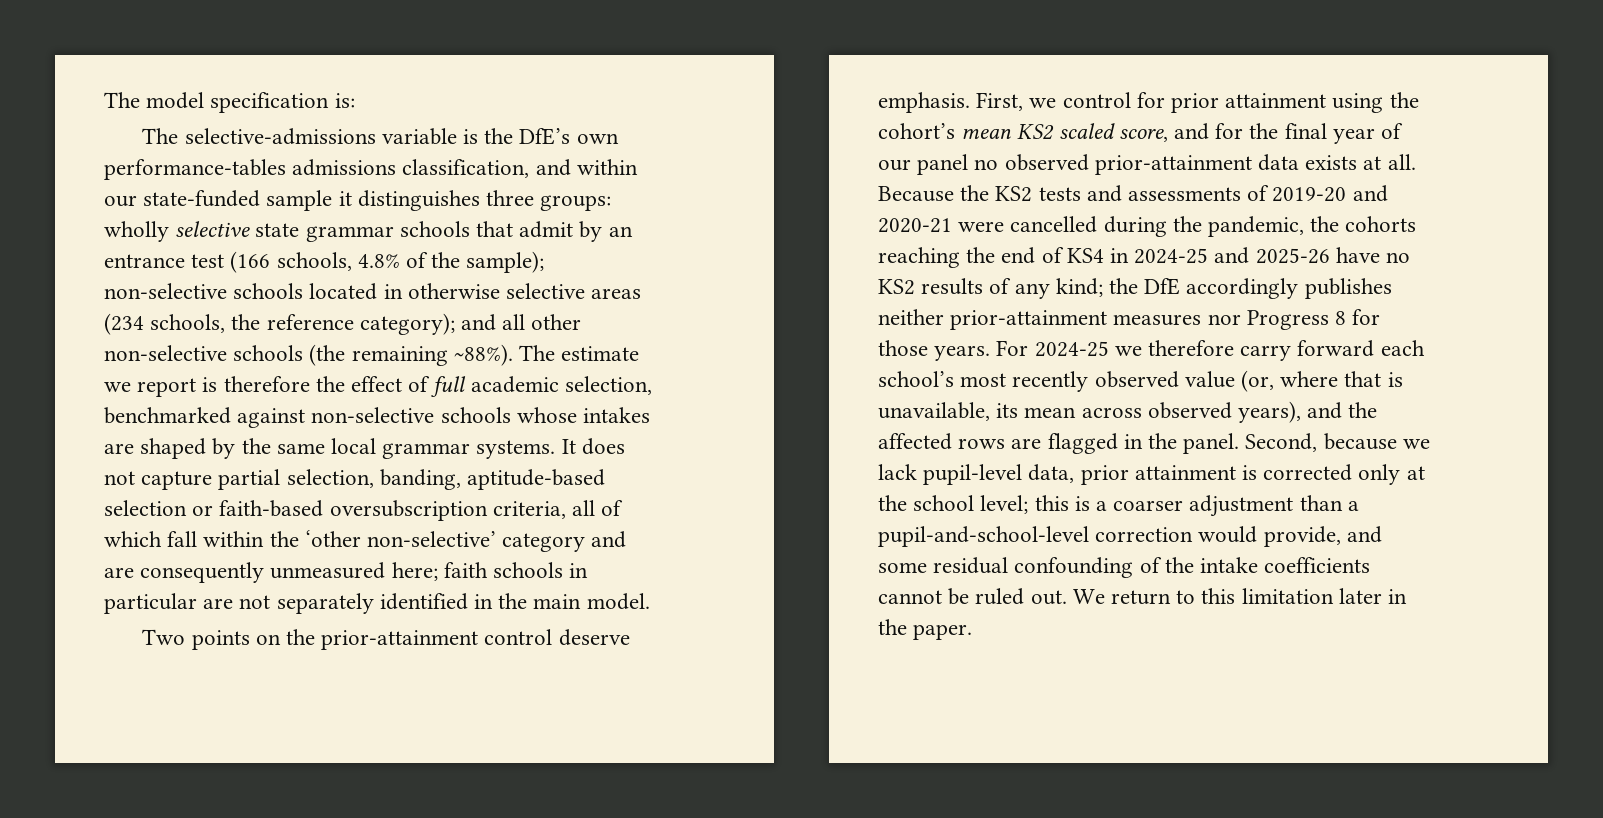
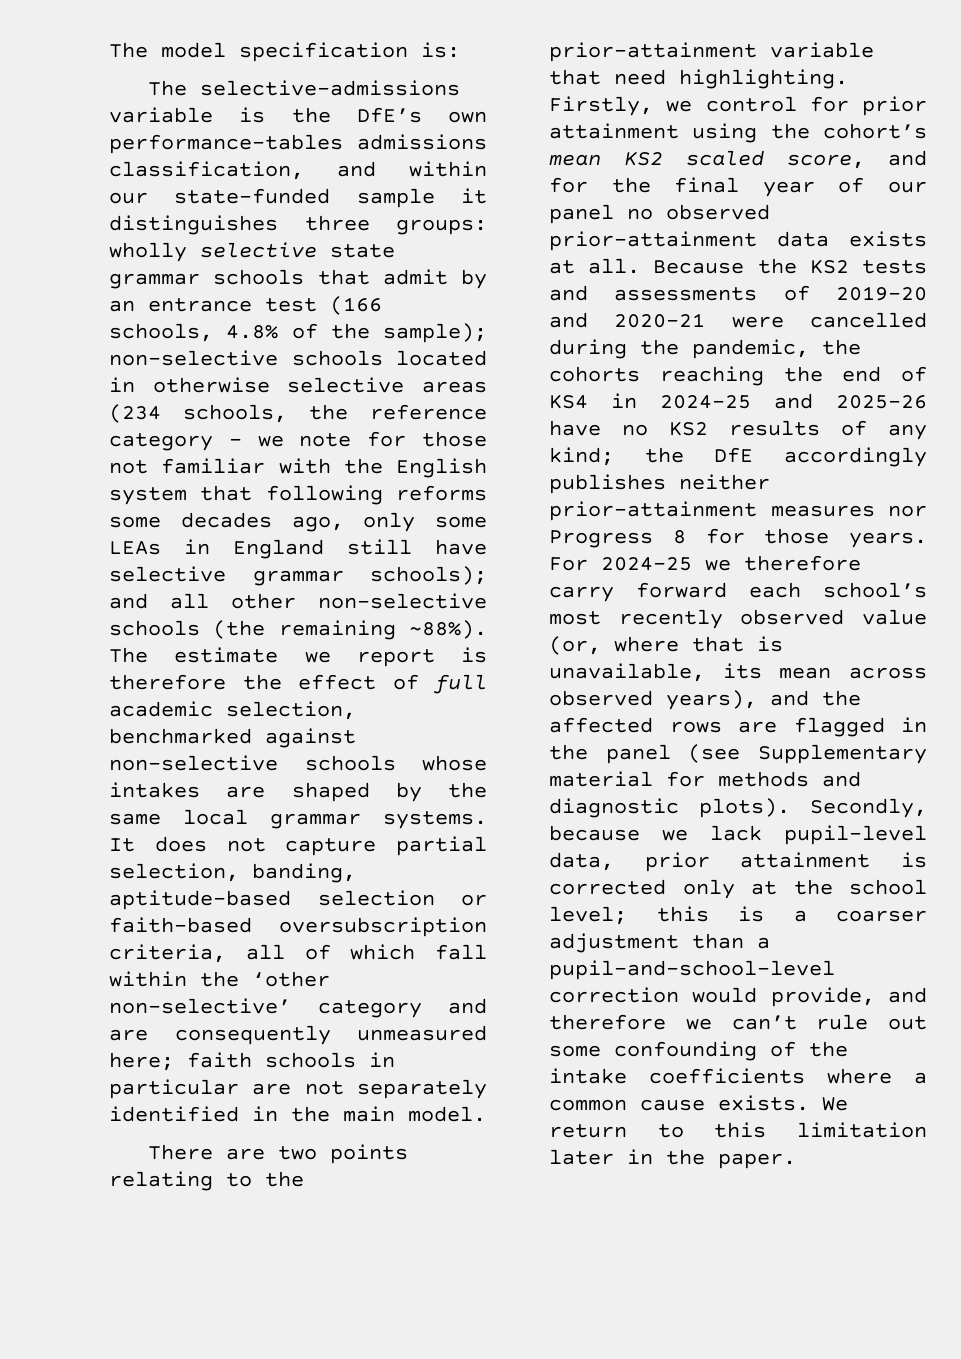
- The selective-admissions variable is the DfE’s own performance-tables admissions classification, and within our state-funded sample it distinguishes three groups: wholly selective state grammar schools that admit by an entrance test (166 schools, 4.8% of the sample); non-selective schools located in otherwise selective areas (234 schools, the reference category); and all other non-selective schools (the remaining ~88%).
+ The selective-admissions variable is the DfE’s own performance-tables admissions classification, and within our state-funded sample it distinguishes three groups: wholly selective state grammar schools that admit by an entrance test (166 schools, 4.8% of the sample); non-selective schools located in otherwise selective areas (234 schools, the reference category - we note for those not familiar with the English system that following reforms some decades ago, only some LEAs in England still have selective grammar schools); and all other non-selective schools (the remaining ~88%).
- Two points on the prior-attainment control deserve emphasis. First, we control for prior attainment using the cohort’s mean KS2 scaled score, and for the final year of our panel no observed prior-attainment data exists at all.
+ There are two points relating to the prior-attainment variable that need highlighting. Firstly, we control for prior attainment using the cohort’s mean KS2 scaled score, and for the final year of our panel no observed prior-attainment data exists at all.
- For 2024-25 we therefore carry forward each school’s most recently observed value (or, where that is unavailable, its mean across observed years), and the affected rows are flagged in the panel. Second, because we lack pupil-level data, prior attainment is corrected only at the school level;
+ For 2024-25 we therefore carry forward each school’s most recently observed value (or, where that is unavailable, its mean across observed years), and the affected rows are flagged in the panel (see Supplementary material for methods and diagnostic plots). Secondly, because we lack pupil-level data, prior attainment is corrected only at the school level;
- this is a coarser adjustment than a pupil-and-school-level correction would provide, and some residual confounding of the intake coefficients cannot be ruled out.
+ this is a coarser adjustment than a pupil-and-school-level correction would provide, and therefore we can’t rule out some confounding of the intake coefficients where a common cause exists.

